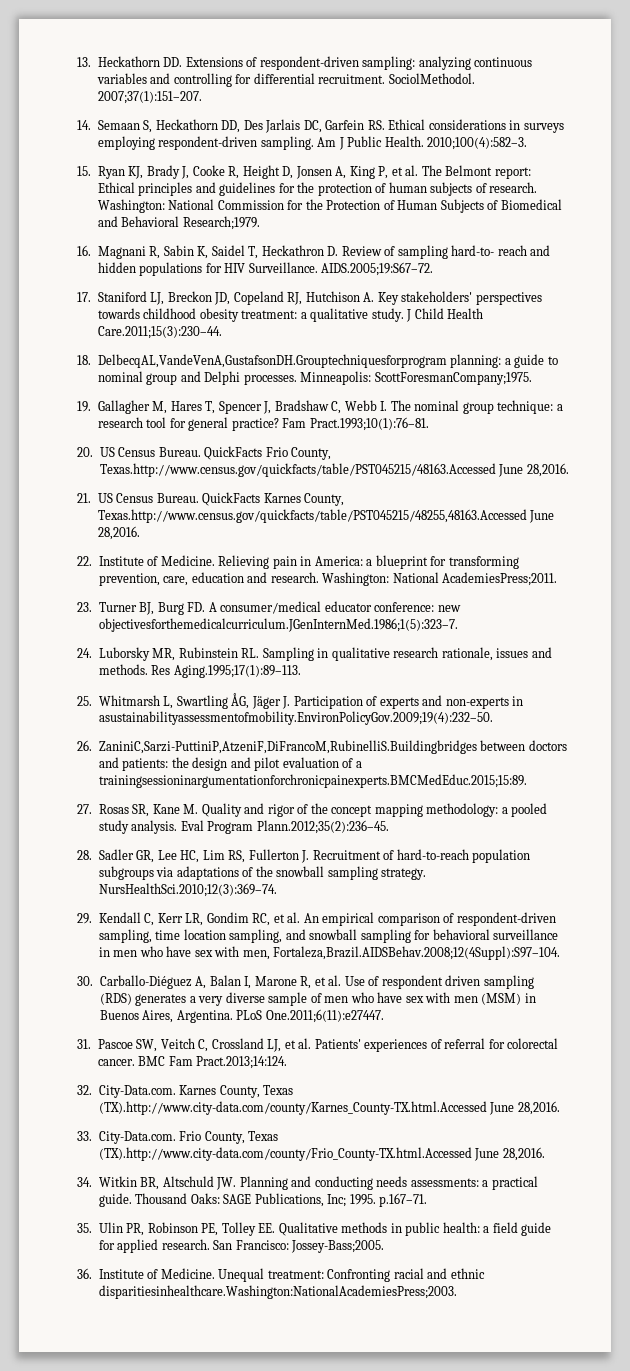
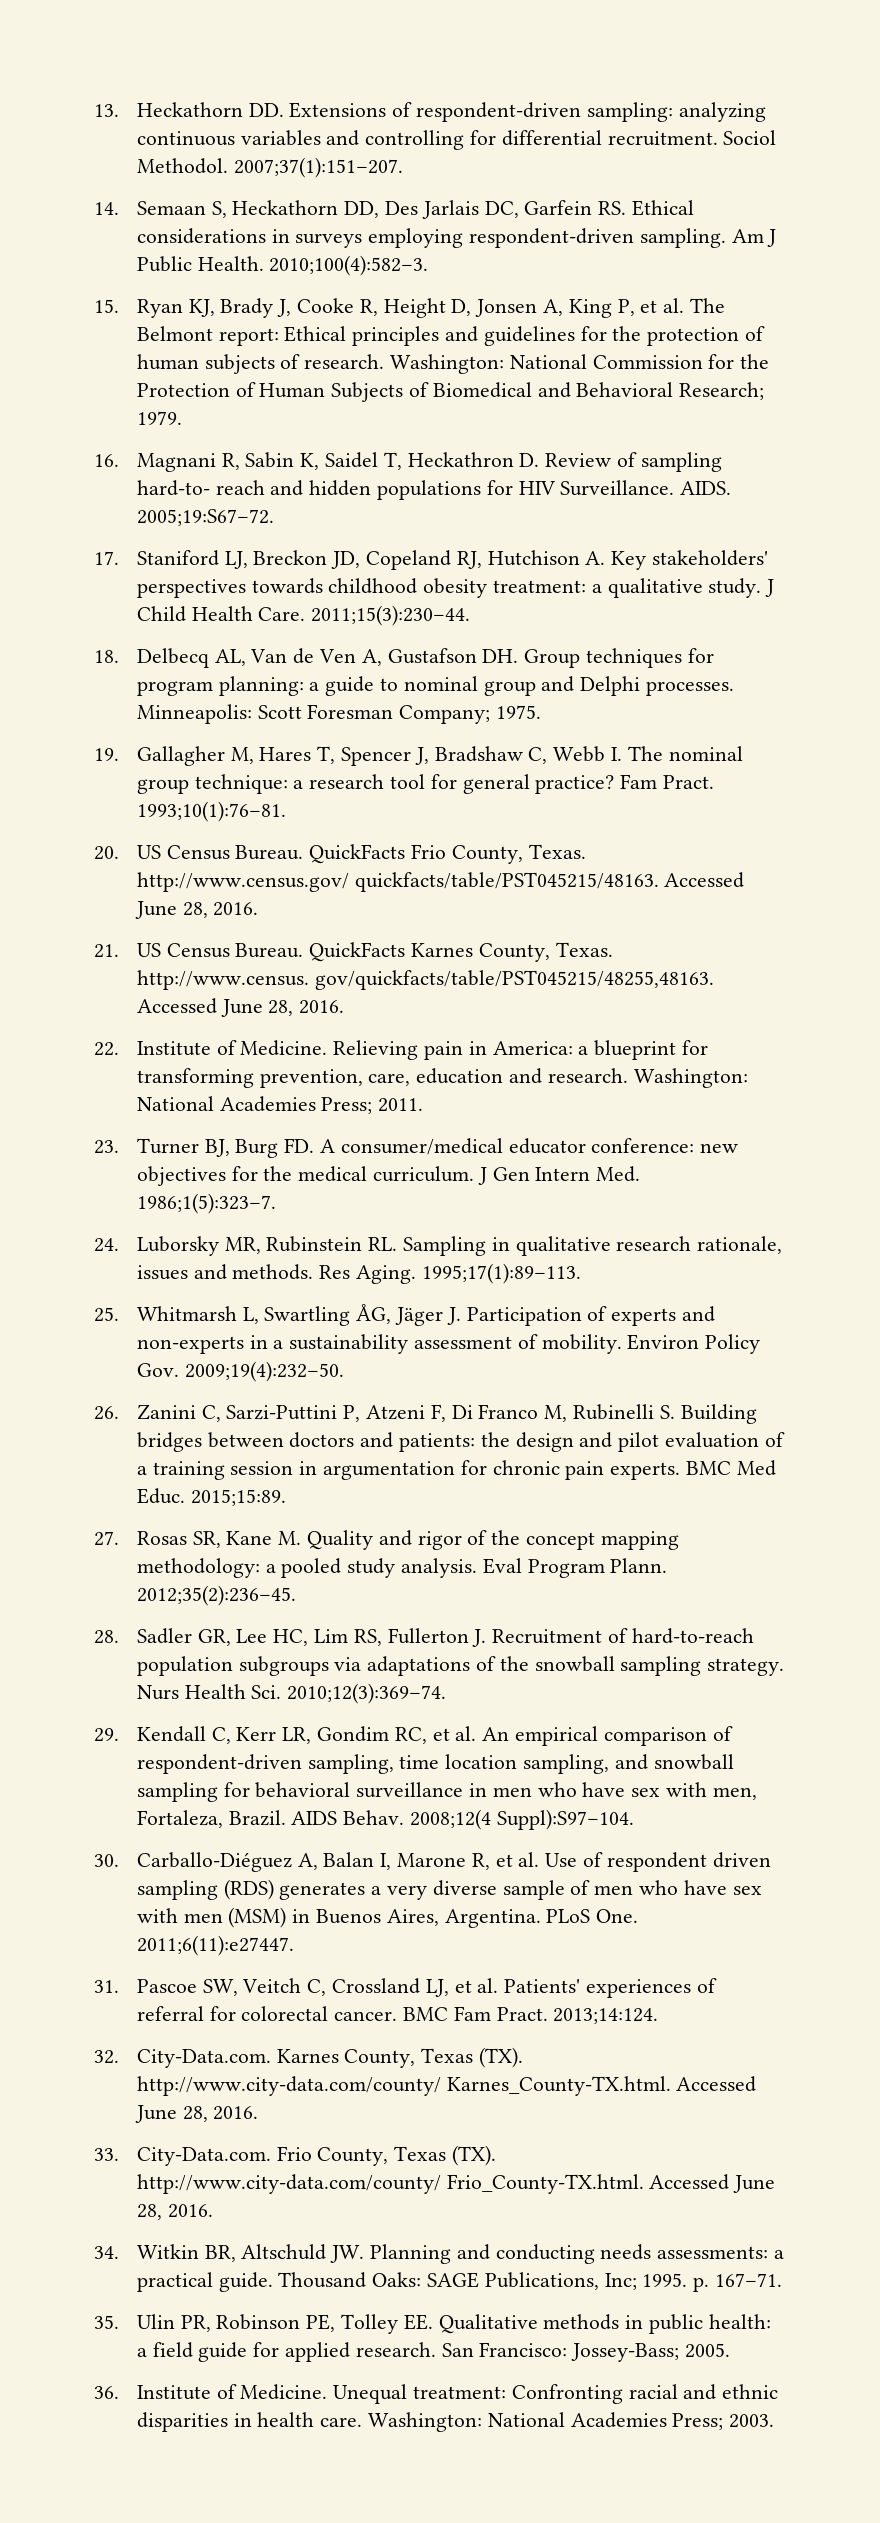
- SociolMethodol.
+ Sociol Methodol.
- Washington: National Commission for the Protection of Human Subjects of Biomedical and Behavioral Research;1979.
+ Washington: National Commission for the Protection of Human Subjects of Biomedical and Behavioral Research; 1979.
- AIDS.2005;19:S67–72.
+ AIDS. 2005;19:S67–72.
- J Child Health Care.2011;15(3):230–44.
+ J Child Health Care. 2011;15(3):230–44.
- 18. DelbecqAL,VandeVenA,GustafsonDH.Grouptechniquesforprogram planning: a guide to nominal group and Delphi processes.
+ 18. Delbecq AL, Van de Ven A, Gustafson DH. Group techniques for program planning: a guide to nominal group and Delphi processes.
- Minneapolis: ScottForesmanCompany;1975.
+ Minneapolis: Scott Foresman Company; 1975.
- Fam Pract.1993;10(1):76–81.
+ Fam Pract. 1993;10(1):76–81.
- QuickFacts Frio County, Texas.http://www.census.gov/quickfacts/table/PST045215/48163.Accessed June 28,2016.
+ QuickFacts Frio County, Texas. http://www.census.gov/ quickfacts/table/PST045215/48163. Accessed June 28, 2016.
- QuickFacts Karnes County, Texas.http://www.census.gov/quickfacts/table/PST045215/48255,48163.Accessed June 28,2016.
+ QuickFacts Karnes County, Texas. http://www.census. gov/quickfacts/table/PST045215/48255,48163. Accessed June 28, 2016.
- Washington: National AcademiesPress;2011.
+ Washington: National Academies Press; 2011.
- 23. Turner BJ, Burg FD. A consumer/medical educator conference: new objectivesforthemedicalcurriculum.JGenInternMed.1986;1(5):323–7.
+ 23. Turner BJ, Burg FD. A consumer/medical educator conference: new objectives for the medical curriculum. J Gen Intern Med. 1986;1(5):323–7.
- Res Aging.1995;17(1):89–113.
+ Res Aging. 1995;17(1):89–113.
- 25. Whitmarsh L, Swartling ÅG, Jäger J. Participation of experts and non-experts in asustainabilityassessmentofmobility.EnvironPolicyGov.2009;19(4):232–50.
- 26. ZaniniC,Sarzi-PuttiniP,AtzeniF,DiFrancoM,RubinelliS.Buildingbridges between doctors and patients: the design and pilot evaluation of a trainingsessioninargumentationforchronicpainexperts.BMCMedEduc.2015;15:89.
+ 25. Whitmarsh L, Swartling ÅG, Jäger J. Participation of experts and non-experts in a sustainability assessment of mobility. Environ Policy Gov. 2009;19(4):232–50.
+ 26. Zanini C, Sarzi-Puttini P, Atzeni F, Di Franco M, Rubinelli S. Building bridges between doctors and patients: the design and pilot evaluation of a training session in argumentation for chronic pain experts. BMC Med Educ. 2015;15:89.
- Eval Program Plann.2012;35(2):236–45.
+ Eval Program Plann. 2012;35(2):236–45.
- NursHealthSci.2010;12(3):369–74.
+ Nurs Health Sci. 2010;12(3):369–74.
- 29. Kendall C, Kerr LR, Gondim RC, et al. An empirical comparison of respondent-driven sampling, time location sampling, and snowball sampling for behavioral surveillance in men who have sex with men, Fortaleza,Brazil.AIDSBehav.2008;12(4Suppl):S97–104.
+ 29. Kendall C, Kerr LR, Gondim RC, et al. An empirical comparison of respondent-driven sampling, time location sampling, and snowball sampling for behavioral surveillance in men who have sex with men, Fortaleza, Brazil. AIDS Behav. 2008;12(4 Suppl):S97–104.
- PLoS One.2011;6(11):e27447.
+ PLoS One. 2011;6(11):e27447.
- BMC Fam Pract.2013;14:124.
+ BMC Fam Pract. 2013;14:124.
- 32. City-Data.com. Karnes County, Texas (TX).http://www.city-data.com/county/Karnes_County-TX.html.Accessed June 28,2016.
+ 32. City-Data.com. Karnes County, Texas (TX). http://www.city-data.com/county/ Karnes_County-TX.html. Accessed June 28, 2016.
- 33. City-Data.com. Frio County, Texas (TX).http://www.city-data.com/county/Frio_County-TX.html.Accessed June 28,2016.
+ 33. City-Data.com. Frio County, Texas (TX). http://www.city-data.com/county/ Frio_County-TX.html. Accessed June 28, 2016.
- Thousand Oaks: SAGE Publications, Inc; 1995. p.167–71.
+ Thousand Oaks: SAGE Publications, Inc; 1995. p. 167–71.
- San Francisco: Jossey-Bass;2005.
+ San Francisco: Jossey-Bass; 2005.
- Unequal treatment: Confronting racial and ethnic disparitiesinhealthcare.Washington:NationalAcademiesPress;2003.
+ Unequal treatment: Confronting racial and ethnic disparities in health care. Washington: National Academies Press; 2003.

